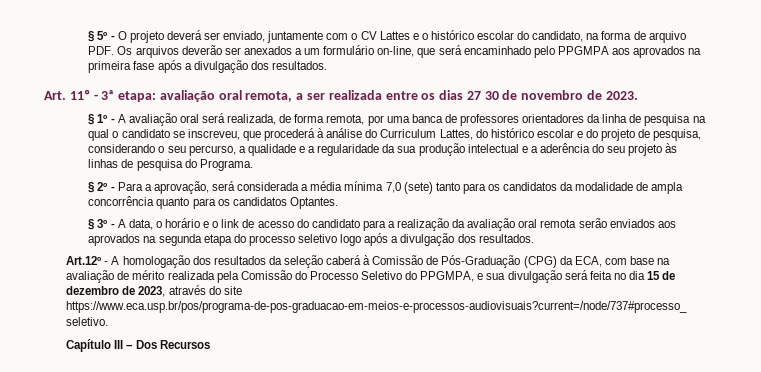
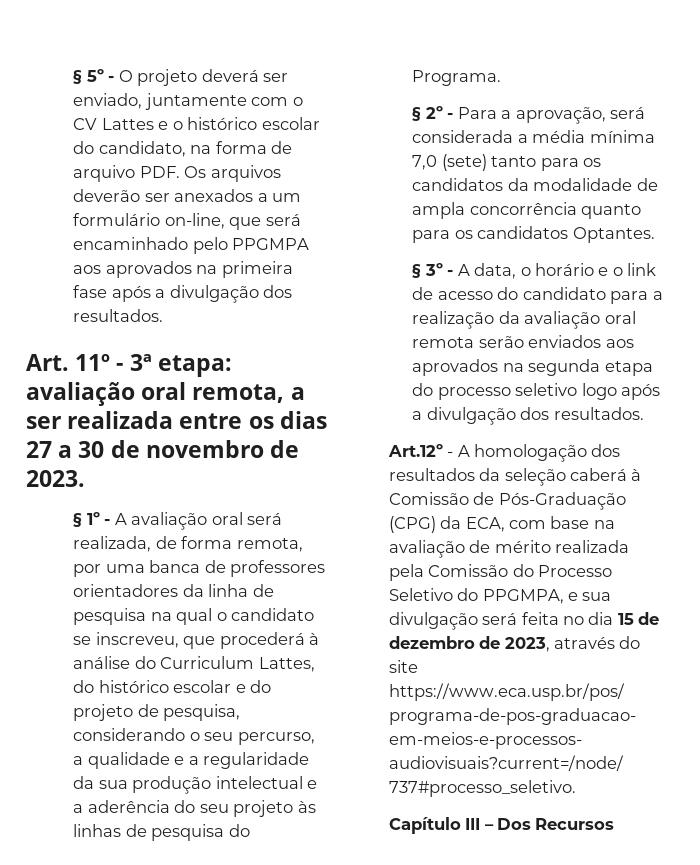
- Art. 11º - 3ª etapa: avaliação oral remota, a ser realizada entre os dias 27 30 de novembro de 2023.
+ Art. 11º - 3ª etapa: avaliação oral remota, a ser realizada entre os dias 27 a 30 de novembro de 2023.

